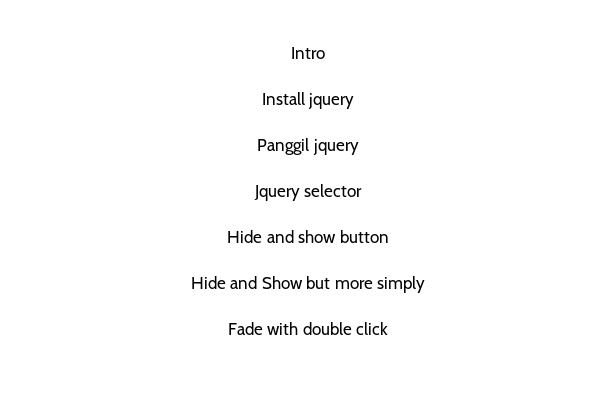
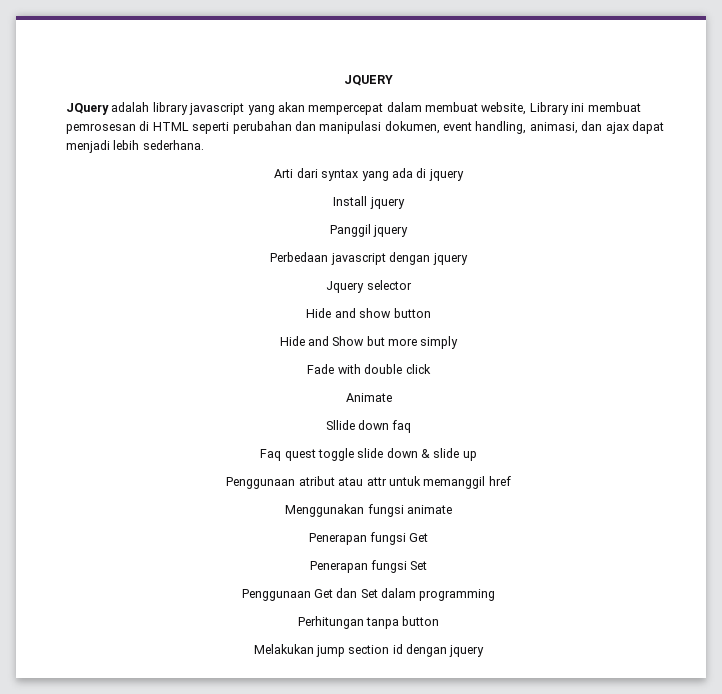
- Intro
+ JQUERY
+ JQuery adalah library javascript yang akan mempercepat dalam membuat website, Library ini membuat pemrosesan di HTML seperti perubahan dan manipulasi dokumen, event handling, animasi, dan ajax dapat menjadi lebih sederhana.
+ Arti dari syntax yang ada di jquery
+ Perbedaan javascript dengan jquery
+ Animate
+ Sllide down faq
+ Faq quest toggle slide down & slide up
+ Penggunaan atribut atau attr untuk memanggil href
+ Menggunakan fungsi animate
+ Penerapan fungsi Get
+ Penerapan fungsi Set
+ Penggunaan Get dan Set dalam programming
+ Perhitungan tanpa button
+ Melakukan jump section id dengan jquery

